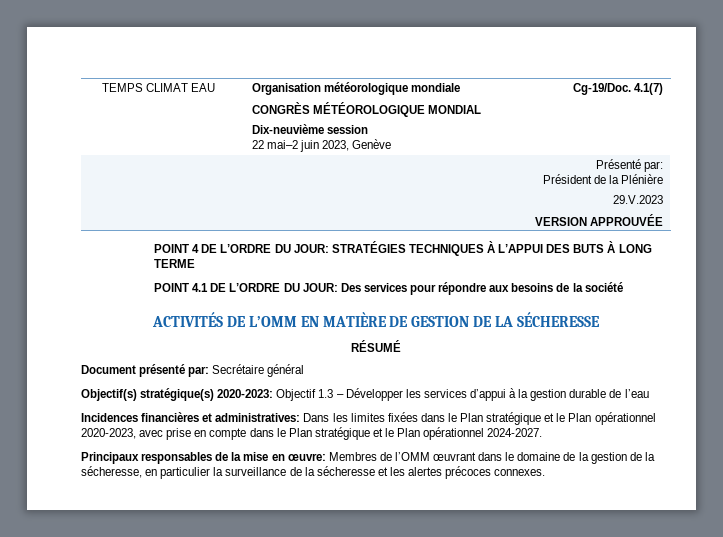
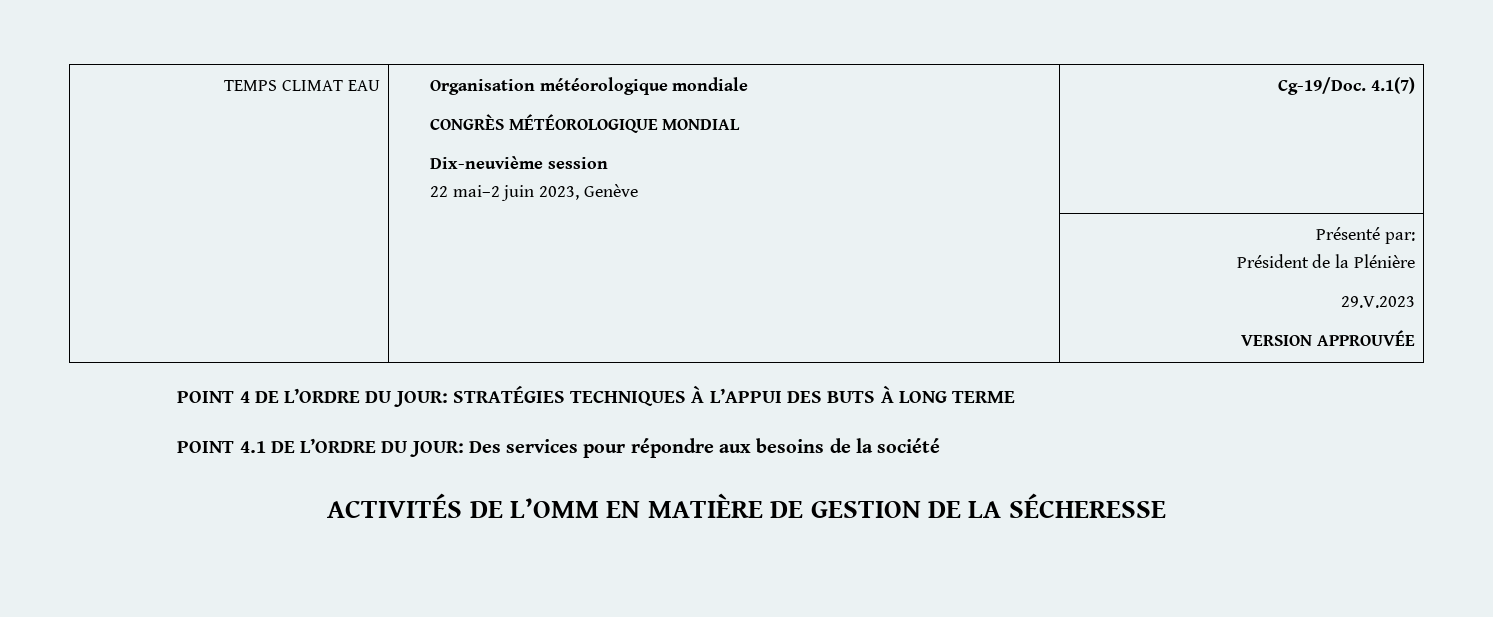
- RÉSUMÉ
- Document présenté par: Secrétaire général
- Objectif(s) stratégique(s) 2020-2023: Objectif 1.3 – Développer les services d’appui à la gestion durable de l’eau
- Incidences financières et administratives: Dans les limites fixées dans le Plan stratégique et le Plan opérationnel 2020-2023, avec prise en compte dans le Plan stratégique et le Plan opérationnel 2024-2027.
- Principaux responsables de la mise en œuvre: Membres de l’OMM œuvrant dans le domaine de la gestion de la sécheresse, en particulier la surveillance de la sécheresse et les alertes précoces connexes.

